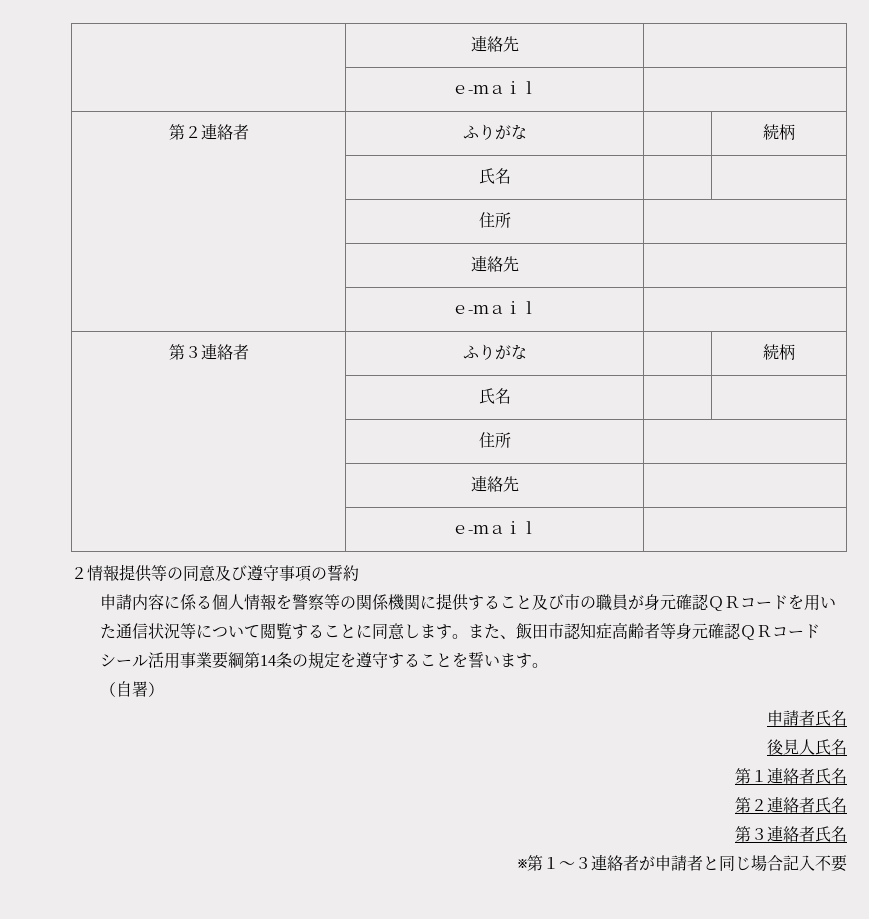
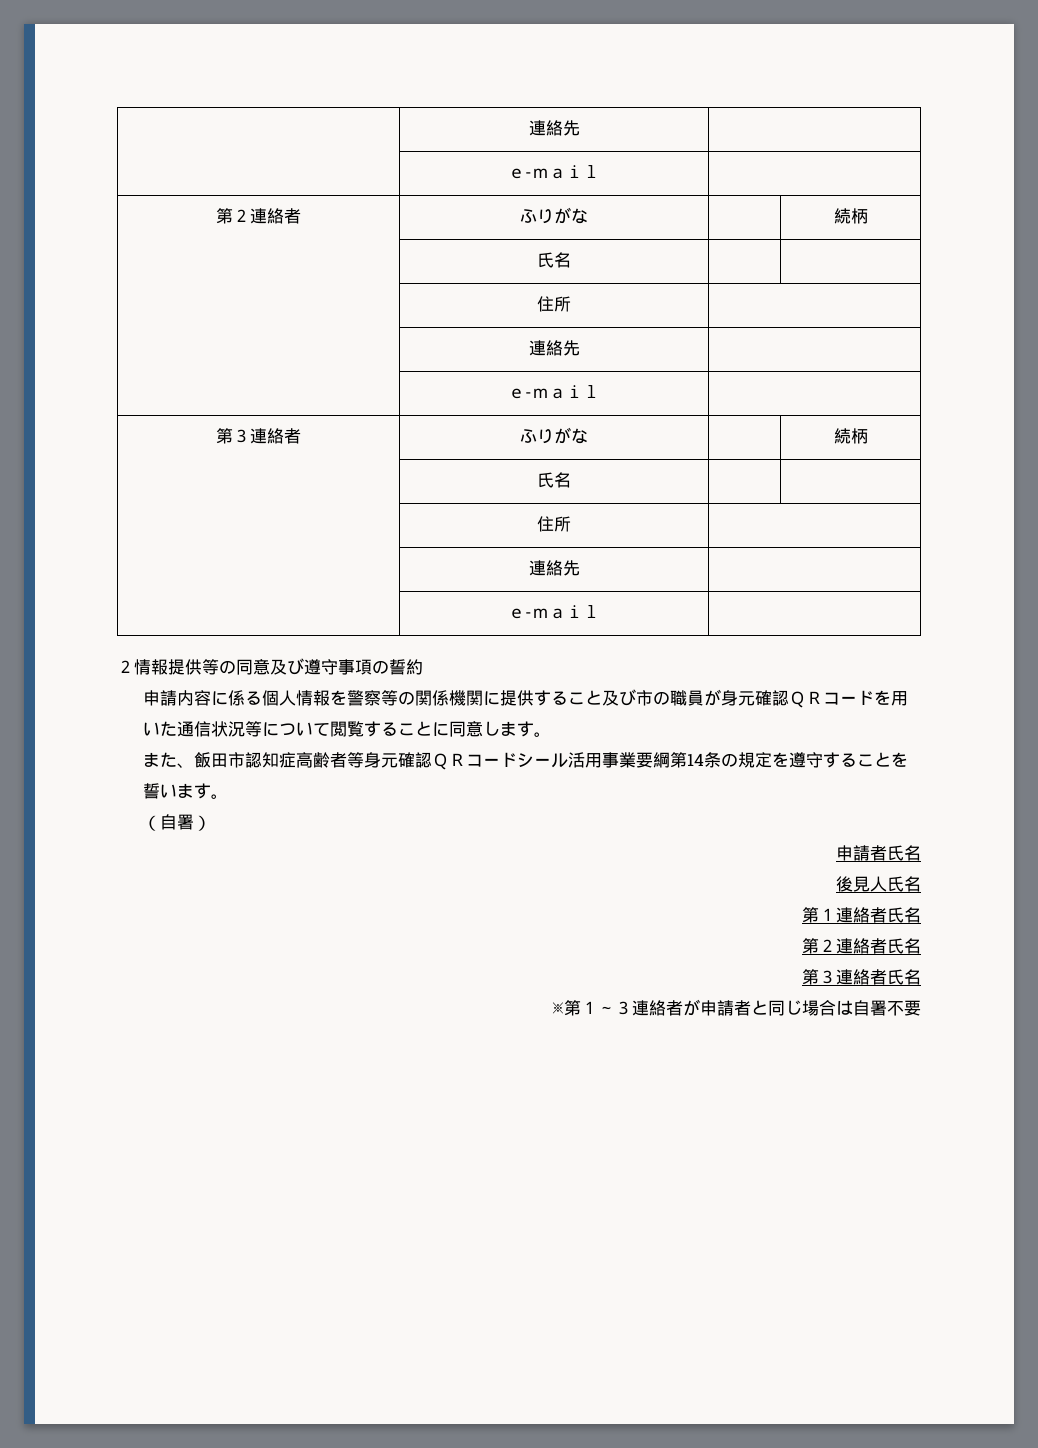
- 申請内容に係る個人情報を警察等の関係機関に提供すること及び市の職員が身元確認ＱＲコードを用いた通信状況等について閲覧することに同意します。また、飯田市認知症高齢者等身元確認ＱＲコードシール活用事業要綱第14条の規定を遵守することを誓います。
+ 申請内容に係る個人情報を警察等の関係機関に提供すること及び市の職員が身元確認ＱＲコードを用いた通信状況等について閲覧することに同意します。
+ また、飯田市認知症高齢者等身元確認ＱＲコードシール活用事業要綱第14条の規定を遵守することを誓います。
- ※第１～３連絡者が申請者と同じ場合記入不要
+ ※第１～３連絡者が申請者と同じ場合は自署不要

